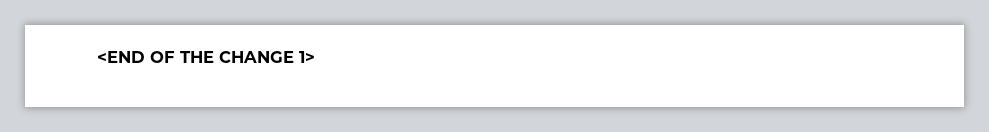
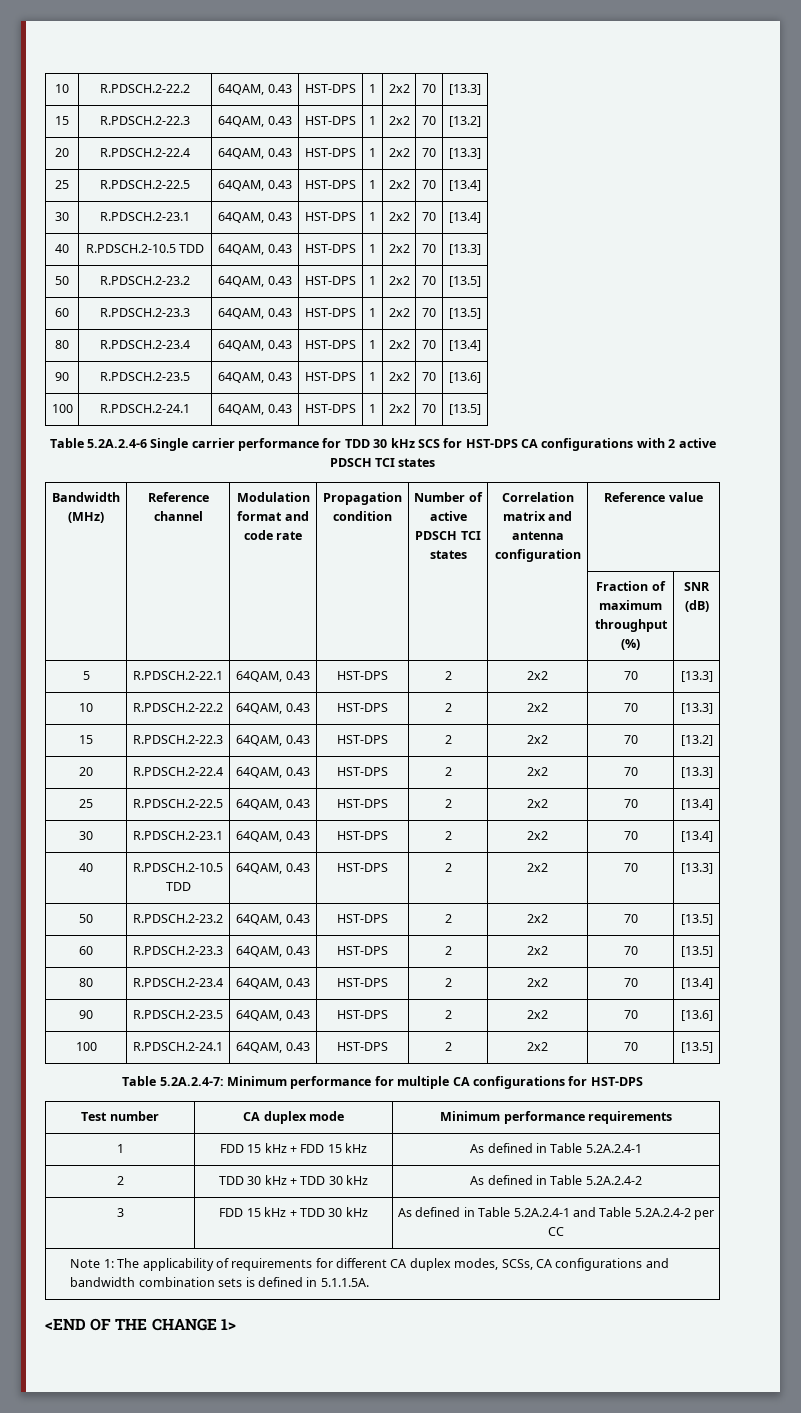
+ 10 | R.PDSCH.2-22.2 | 64QAM, 0.43 | HST-DPS | 1 | 2x2 | 70 | [13.3]
+ 15 | R.PDSCH.2-22.3 | 64QAM, 0.43 | HST-DPS | 1 | 2x2 | 70 | [13.2]
+ 20 | R.PDSCH.2-22.4 | 64QAM, 0.43 | HST-DPS | 1 | 2x2 | 70 | [13.3]
+ 25 | R.PDSCH.2-22.5 | 64QAM, 0.43 | HST-DPS | 1 | 2x2 | 70 | [13.4]
+ 30 | R.PDSCH.2-23.1 | 64QAM, 0.43 | HST-DPS | 1 | 2x2 | 70 | [13.4]
+ 40 | R.PDSCH.2-10.5 TDD | 64QAM, 0.43 | HST-DPS | 1 | 2x2 | 70 | [13.3]
+ 50 | R.PDSCH.2-23.2 | 64QAM, 0.43 | HST-DPS | 1 | 2x2 | 70 | [13.5]
+ 60 | R.PDSCH.2-23.3 | 64QAM, 0.43 | HST-DPS | 1 | 2x2 | 70 | [13.5]
+ 80 | R.PDSCH.2-23.4 | 64QAM, 0.43 | HST-DPS | 1 | 2x2 | 70 | [13.4]
+ 90 | R.PDSCH.2-23.5 | 64QAM, 0.43 | HST-DPS | 1 | 2x2 | 70 | [13.6]
+ 100 | R.PDSCH.2-24.1 | 64QAM, 0.43 | HST-DPS | 1 | 2x2 | 70 | [13.5]
+ Table 5.2A.2.4-6 Single carrier performance for TDD 30 kHz SCS for HST-DPS CA configurations with 2 active PDSCH TCI states
+ Bandwidth (MHz) | Reference channel | Modulation format and code rate | Propagation condition | Number of active PDSCH TCI states | Correlation matrix and antenna configuration | Reference value
+ | | | | | | Fraction of maximum throughput (%) | SNR (dB)
+ 5 | R.PDSCH.2-22.1 | 64QAM, 0.43 | HST-DPS | 2 | 2x2 | 70 | [13.3]
+ 10 | R.PDSCH.2-22.2 | 64QAM, 0.43 | HST-DPS | 2 | 2x2 | 70 | [13.3]
+ 15 | R.PDSCH.2-22.3 | 64QAM, 0.43 | HST-DPS | 2 | 2x2 | 70 | [13.2]
+ 20 | R.PDSCH.2-22.4 | 64QAM, 0.43 | HST-DPS | 2 | 2x2 | 70 | [13.3]
+ 25 | R.PDSCH.2-22.5 | 64QAM, 0.43 | HST-DPS | 2 | 2x2 | 70 | [13.4]
+ 30 | R.PDSCH.2-23.1 | 64QAM, 0.43 | HST-DPS | 2 | 2x2 | 70 | [13.4]
+ 40 | R.PDSCH.2-10.5 TDD | 64QAM, 0.43 | HST-DPS | 2 | 2x2 | 70 | [13.3]
+ 50 | R.PDSCH.2-23.2 | 64QAM, 0.43 | HST-DPS | 2 | 2x2 | 70 | [13.5]
+ 60 | R.PDSCH.2-23.3 | 64QAM, 0.43 | HST-DPS | 2 | 2x2 | 70 | [13.5]
+ 80 | R.PDSCH.2-23.4 | 64QAM, 0.43 | HST-DPS | 2 | 2x2 | 70 | [13.4]
+ 90 | R.PDSCH.2-23.5 | 64QAM, 0.43 | HST-DPS | 2 | 2x2 | 70 | [13.6]
+ 100 | R.PDSCH.2-24.1 | 64QAM, 0.43 | HST-DPS | 2 | 2x2 | 70 | [13.5]
+ Table 5.2A.2.4-7: Minimum performance for multiple CA configurations for HST-DPS
+ Test number | CA duplex mode | Minimum performance requirements
+ 1 | FDD 15 kHz + FDD 15 kHz | As defined in Table 5.2A.2.4-1
+ 2 | TDD 30 kHz + TDD 30 kHz | As defined in Table 5.2A.2.4-2
+ 3 | FDD 15 kHz + TDD 30 kHz | As defined in Table 5.2A.2.4-1 and Table 5.2A.2.4-2 per CC
+ Note 1: The applicability of requirements for different CA duplex modes, SCSs, CA configurations and bandwidth combination sets is defined in 5.1.1.5A.

